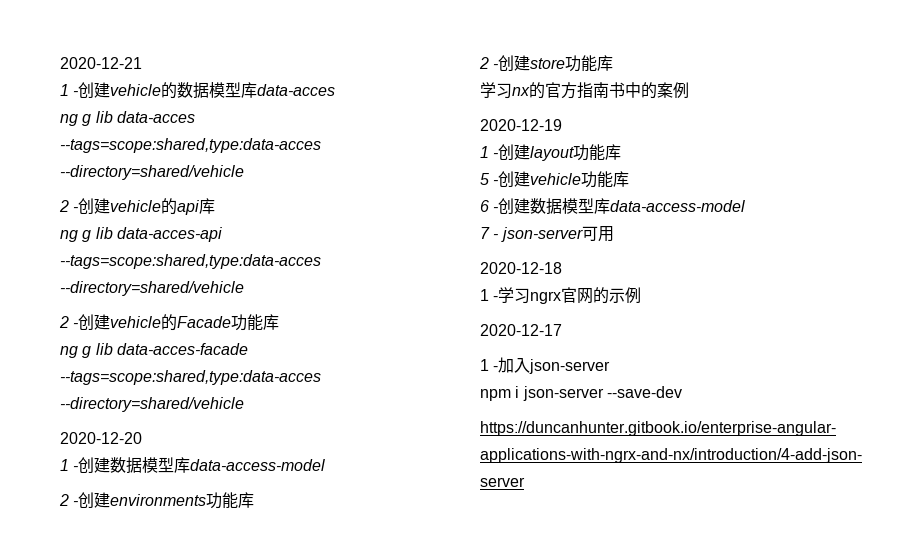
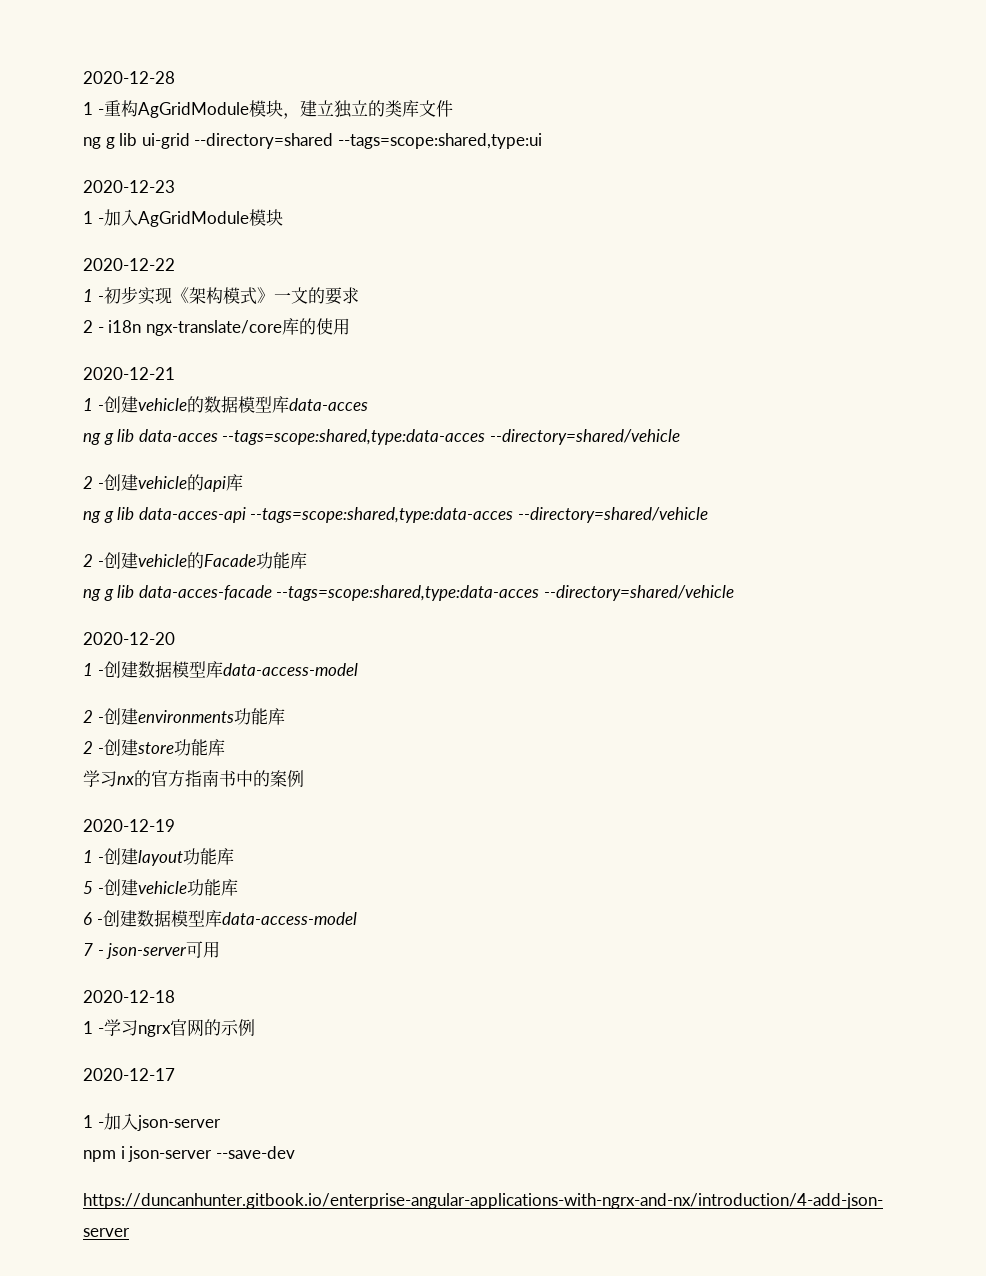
+ 2020-12-28
+ 1 -重构AgGridModule模块，建立独立的类库文件
+ ng g lib ui-grid --directory=shared --tags=scope:shared,type:ui
+ 2020-12-23
+ 1 -加入AgGridModule模块
+ 2020-12-22
+ 1 -初步实现《架构模式》一文的要求
+ 2 - i18n ngx-translate/core库的使用

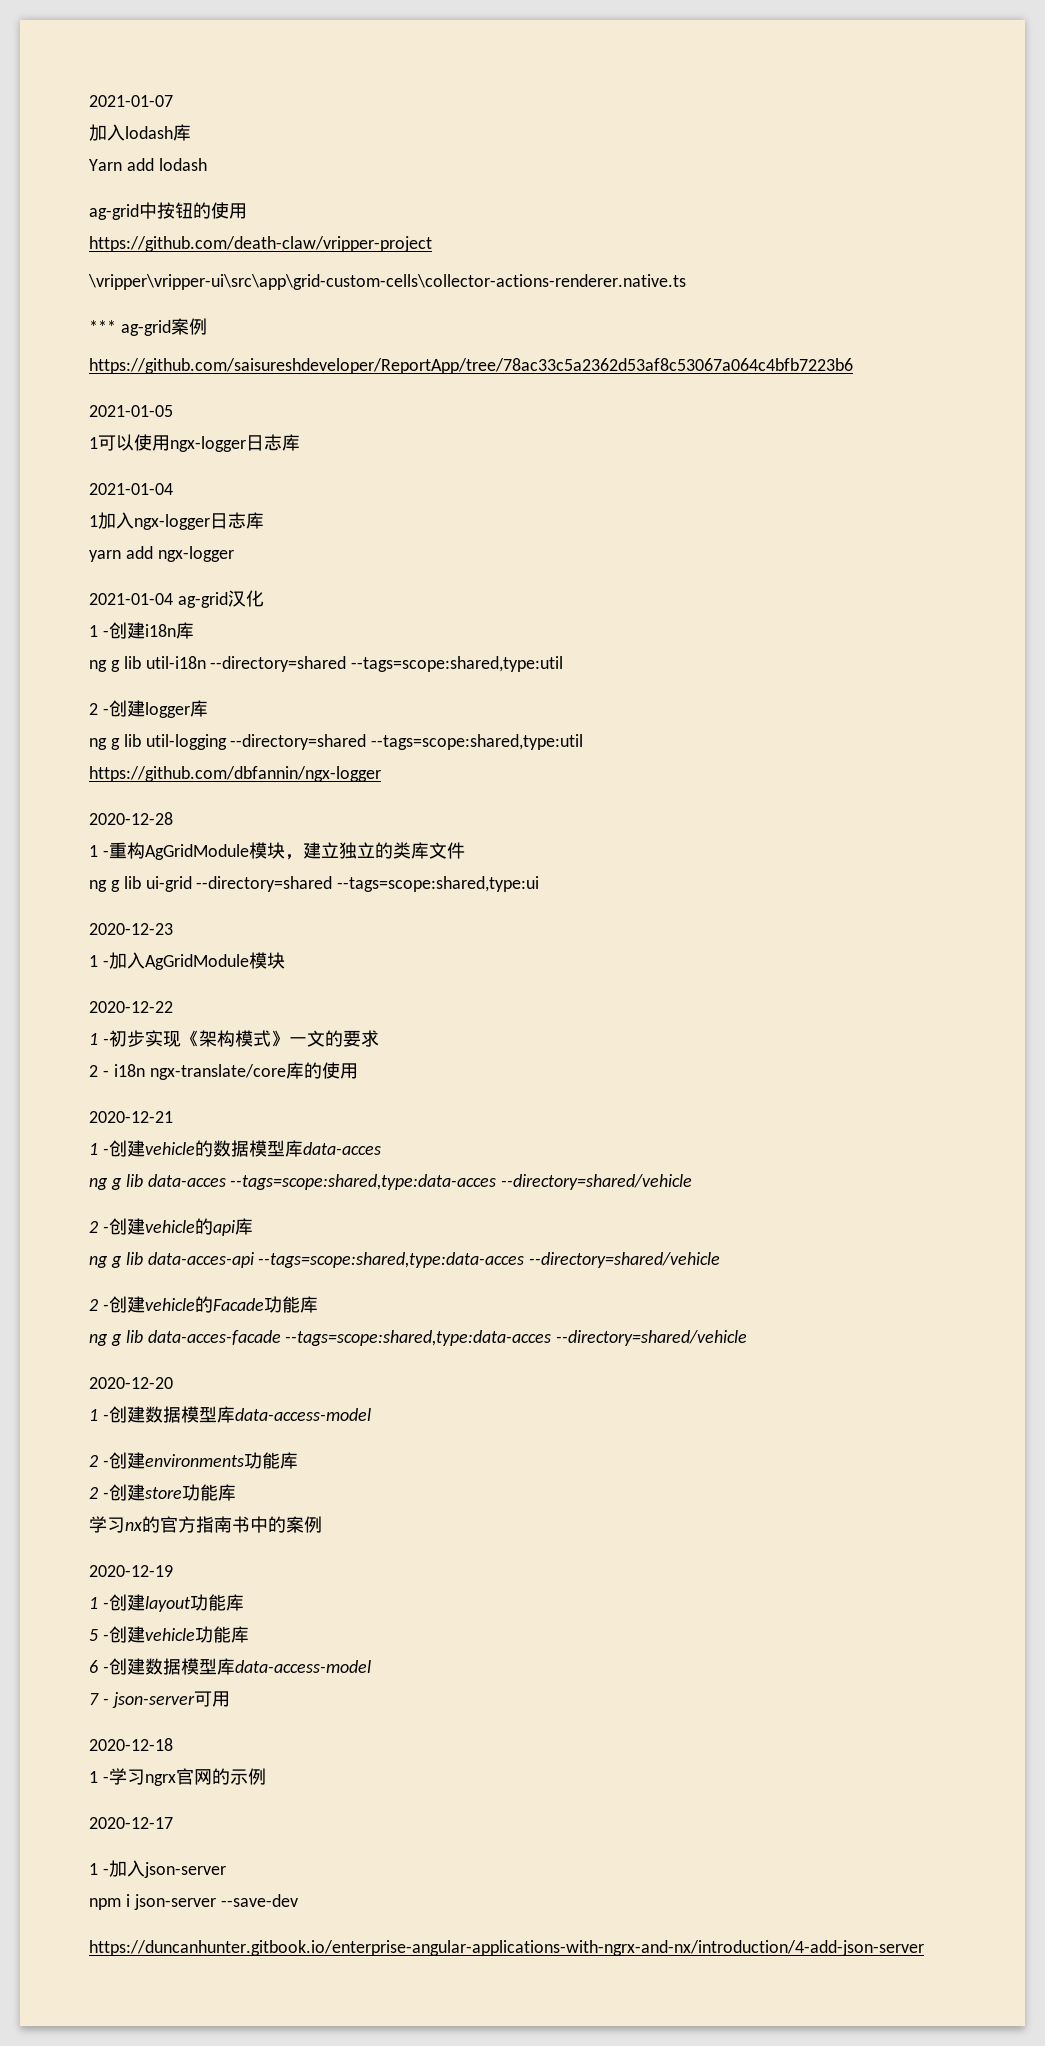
+ 2021-01-07
+ 加入lodash库
+ Yarn add lodash
+ ag-grid中按钮的使用
+ https://github.com/death-claw/vripper-project
+ \vripper\vripper-ui\src\app\grid-custom-cells\collector-actions-renderer.native.ts
+ *** ag-grid案例
+ https://github.com/saisureshdeveloper/ReportApp/tree/78ac33c5a2362d53af8c53067a064c4bfb7223b6
+ 2021-01-05
+ 1可以使用ngx-logger日志库
+ 2021-01-04
+ 1加入ngx-logger日志库
+ yarn add ngx-logger
+ 2021-01-04 ag-grid汉化
+ 1 -创建i18n库
+ ng g lib util-i18n --directory=shared --tags=scope:shared,type:util
+ 2 -创建logger库
+ ng g lib util-logging --directory=shared --tags=scope:shared,type:util
+ https://github.com/dbfannin/ngx-logger

